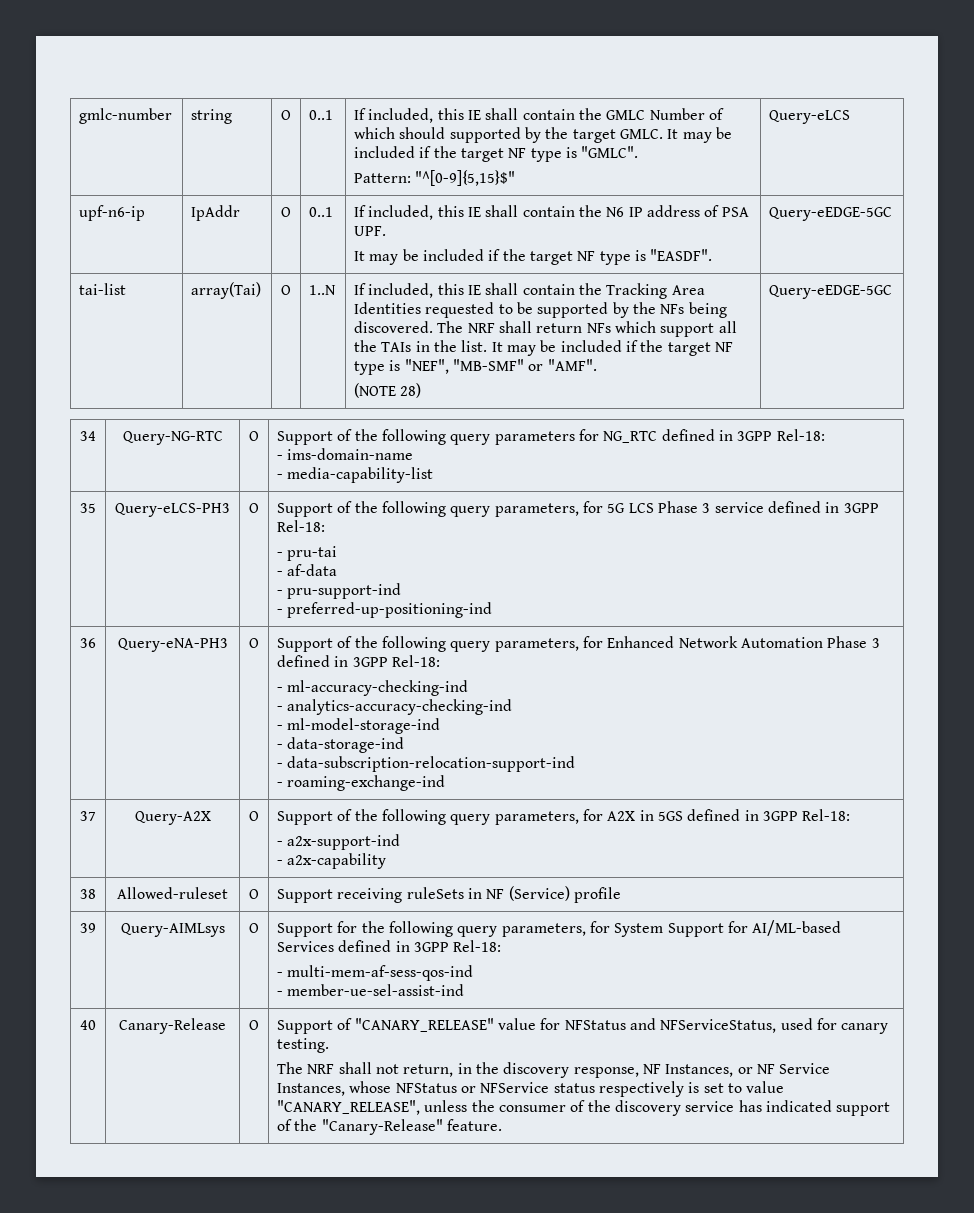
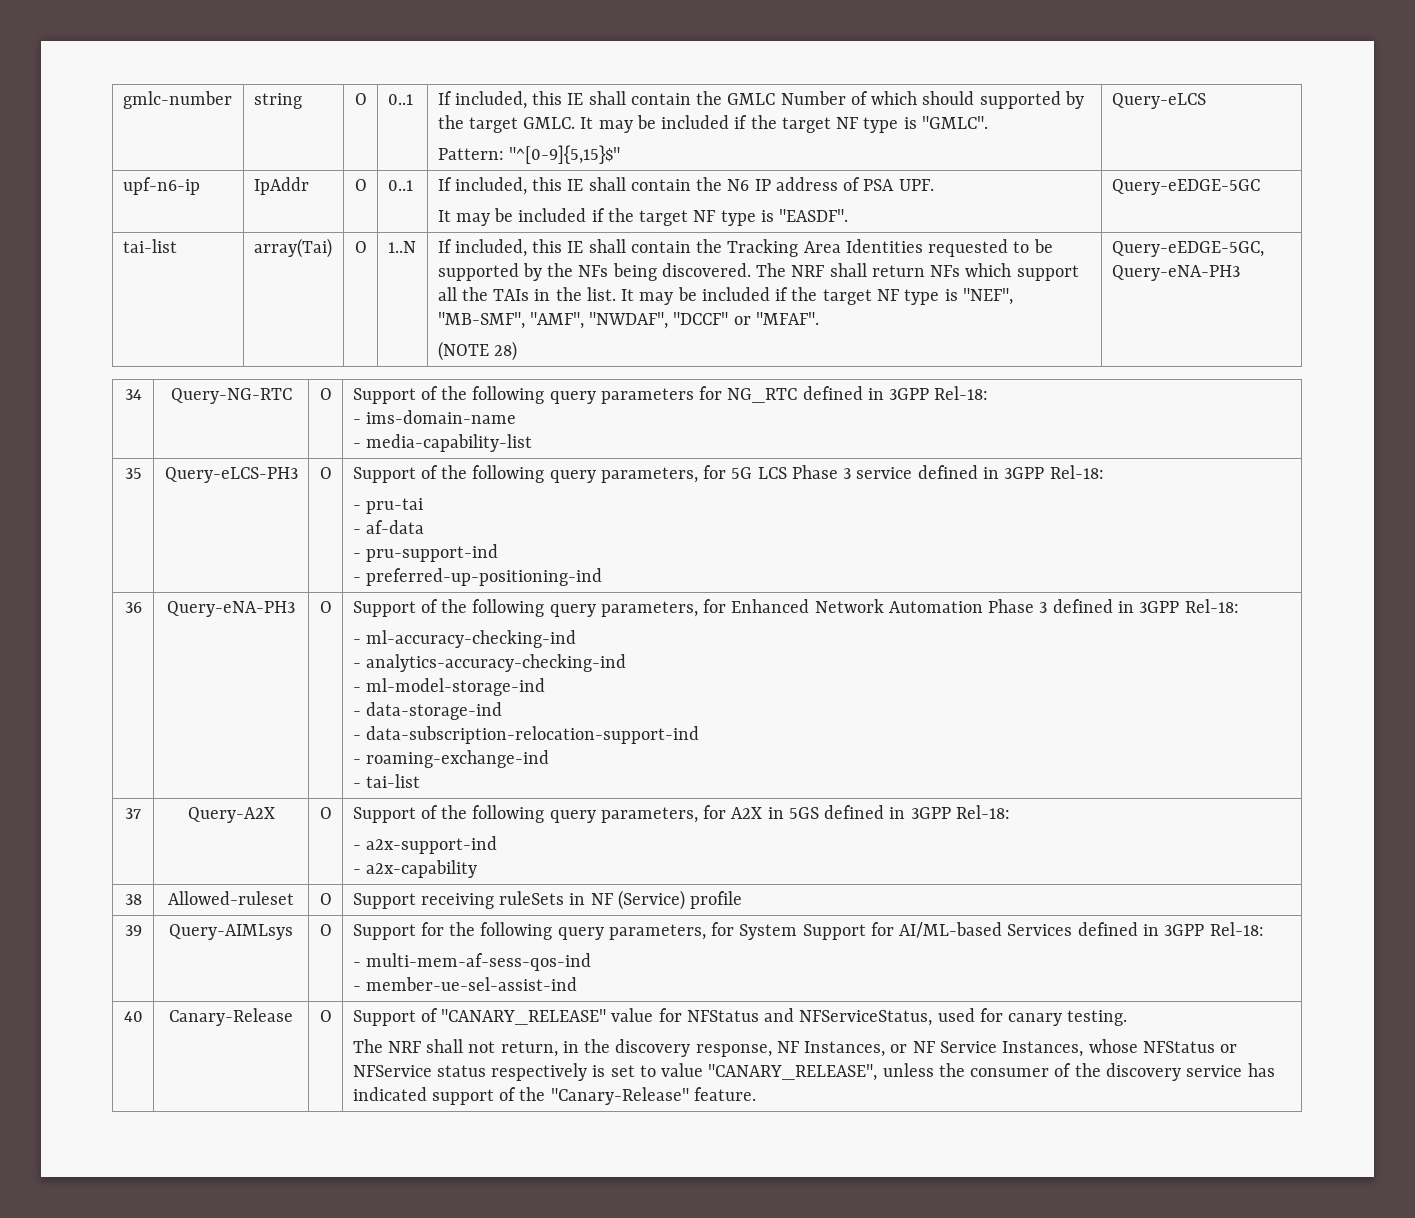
- It may be included if the target NF type is "NEF", "MB-SMF" or "AMF".
+ It may be included if the target NF type is "NEF", "MB-SMF", "AMF", "NWDAF", "DCCF" or "MFAF".
- (NOTE 28) | Query-eEDGE-5GC
+ (NOTE 28) | Query-eEDGE-5GC, Query-eNA-PH3
  36 | Query-eNA-PH3 | O | Support of the following query parameters, for Enhanced Network Automation Phase 3 defined in 3GPP Rel-18:
  - ml-accuracy-checking-ind
  - analytics-accuracy-checking-ind
  - ml-model-storage-ind
  - data-storage-ind
  - data-subscription-relocation-support-ind
  - roaming-exchange-ind
+ - tai-list

